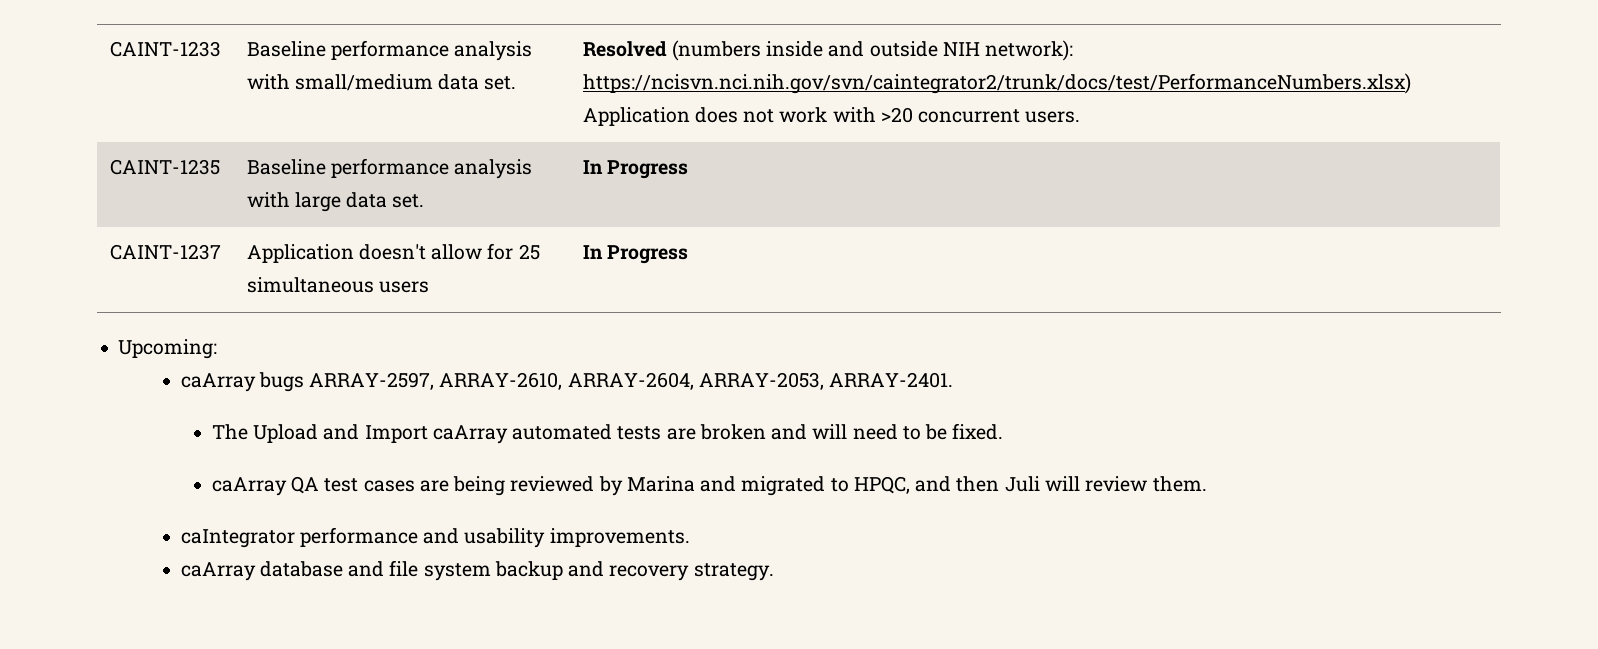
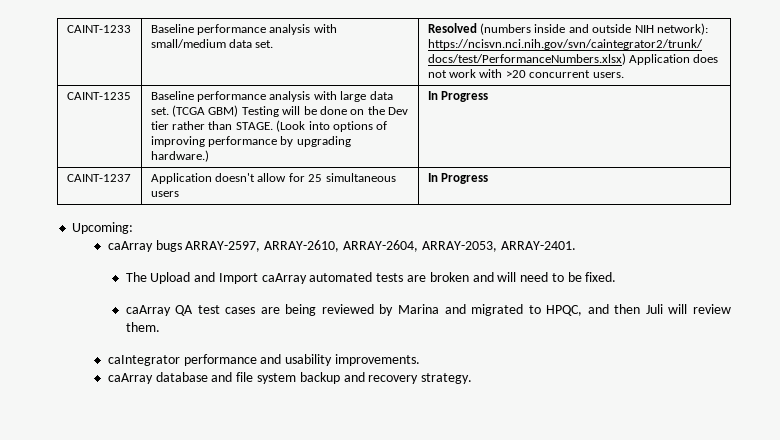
- CAINT-1235 | Baseline performance analysis with large data set. | In Progress
+ CAINT-1235 | Baseline performance analysis with large data set. (TCGA GBM) Testing will be done on the Dev tier rather than STAGE. (Look into options of improving performance by upgrading hardware.) | In Progress

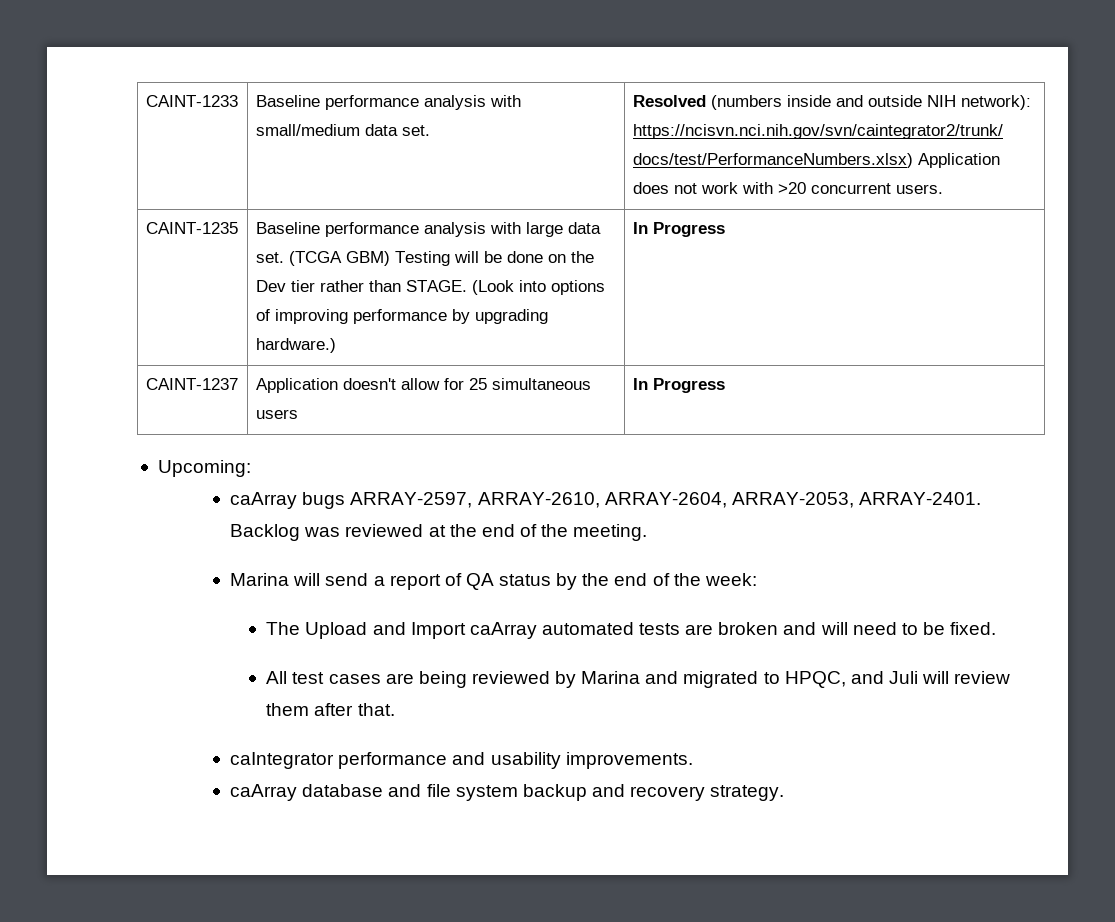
+ Backlog was reviewed at the end of the meeting.
+ Marina will send a report of QA status by the end of the week:
- caArray QA test cases are being reviewed by Marina and migrated to HPQC, and then Juli will review them.
+ All test cases are being reviewed by Marina and migrated to HPQC, and Juli will review them after that.

